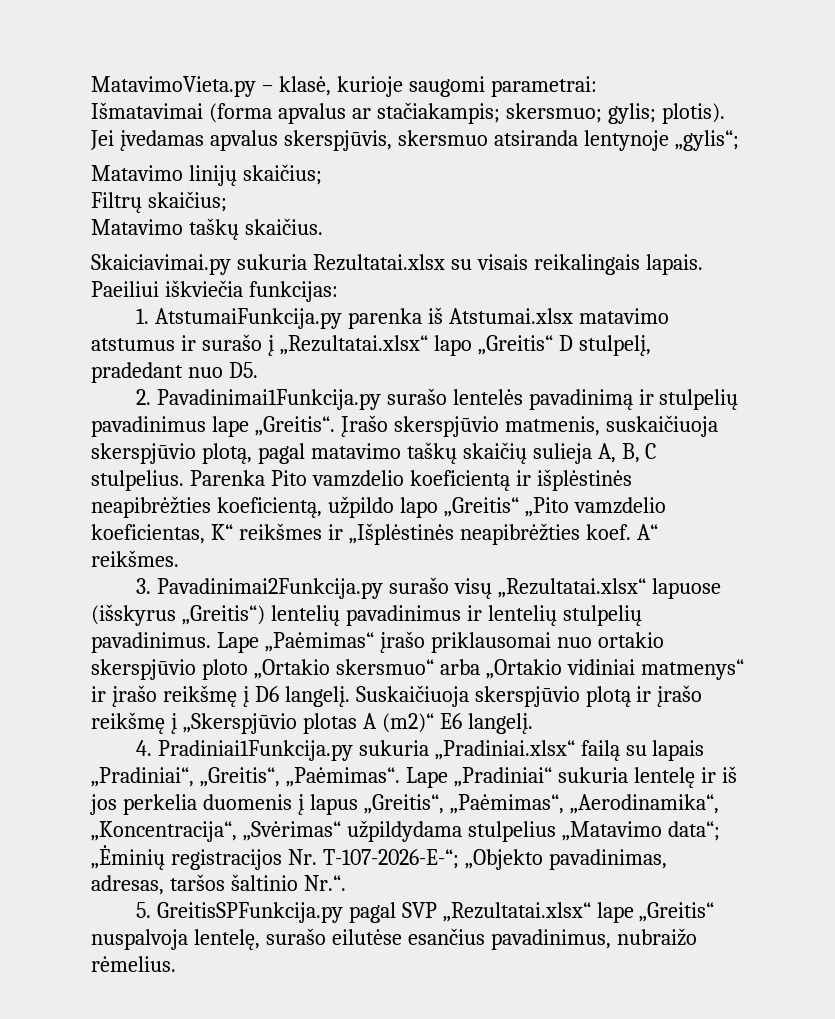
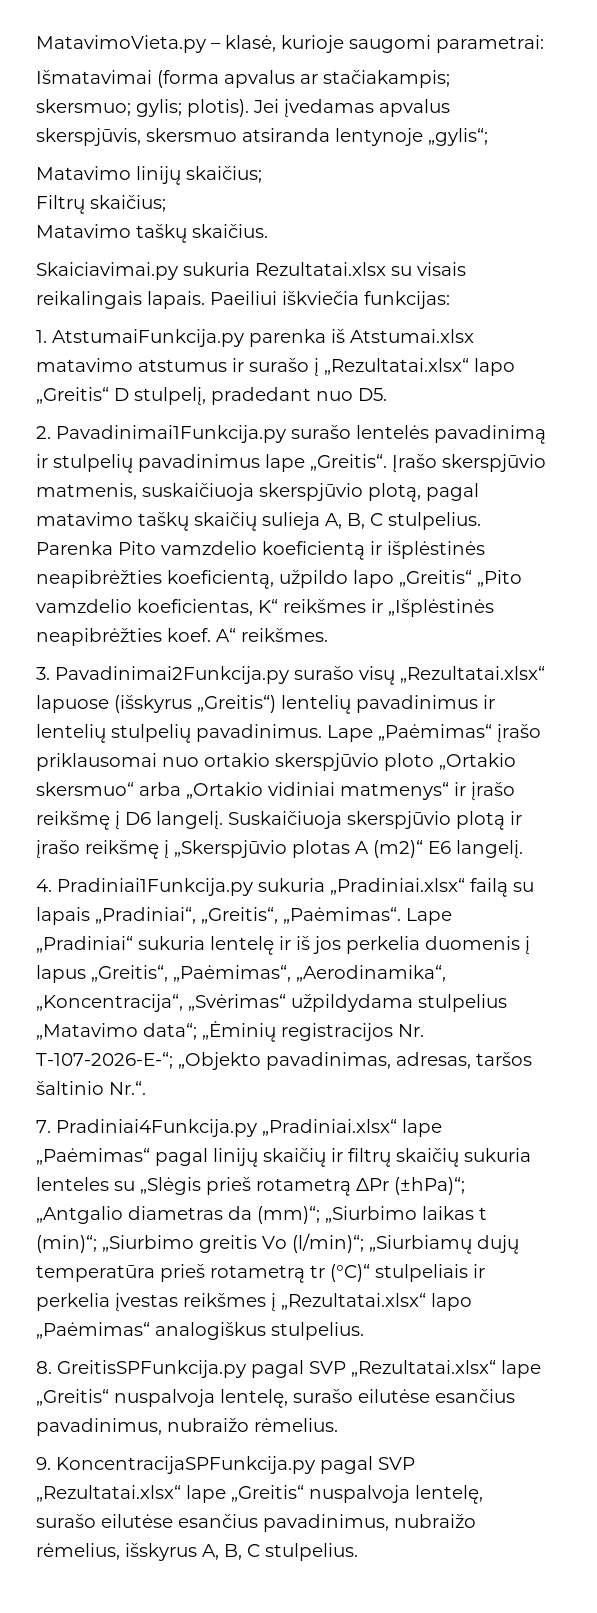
- 5. GreitisSPFunkcija.py pagal SVP „Rezultatai.xlsx“ lape „Greitis“ nuspalvoja lentelę, surašo eilutėse esančius pavadinimus, nubraižo rėmelius.
+ 7. Pradiniai4Funkcija.py „Pradiniai.xlsx“ lape „Paėmimas“ pagal linijų skaičių ir filtrų skaičių sukuria lenteles su „Slėgis prieš rotametrą ΔPr (±hPa)“; „Antgalio diametras da (mm)“; „Siurbimo laikas t (min)“; „Siurbimo greitis Vo (l/min)“; „Siurbiamų dujų temperatūra prieš rotametrą tr (°C)“ stulpeliais ir perkelia įvestas reikšmes į „Rezultatai.xlsx“ lapo „Paėmimas“ analogiškus stulpelius.
+ 8. GreitisSPFunkcija.py pagal SVP „Rezultatai.xlsx“ lape „Greitis“ nuspalvoja lentelę, surašo eilutėse esančius pavadinimus, nubraižo rėmelius.
+ 9. KoncentracijaSPFunkcija.py pagal SVP „Rezultatai.xlsx“ lape „Greitis“ nuspalvoja lentelę, surašo eilutėse esančius pavadinimus, nubraižo rėmelius, išskyrus A, B, C stulpelius.

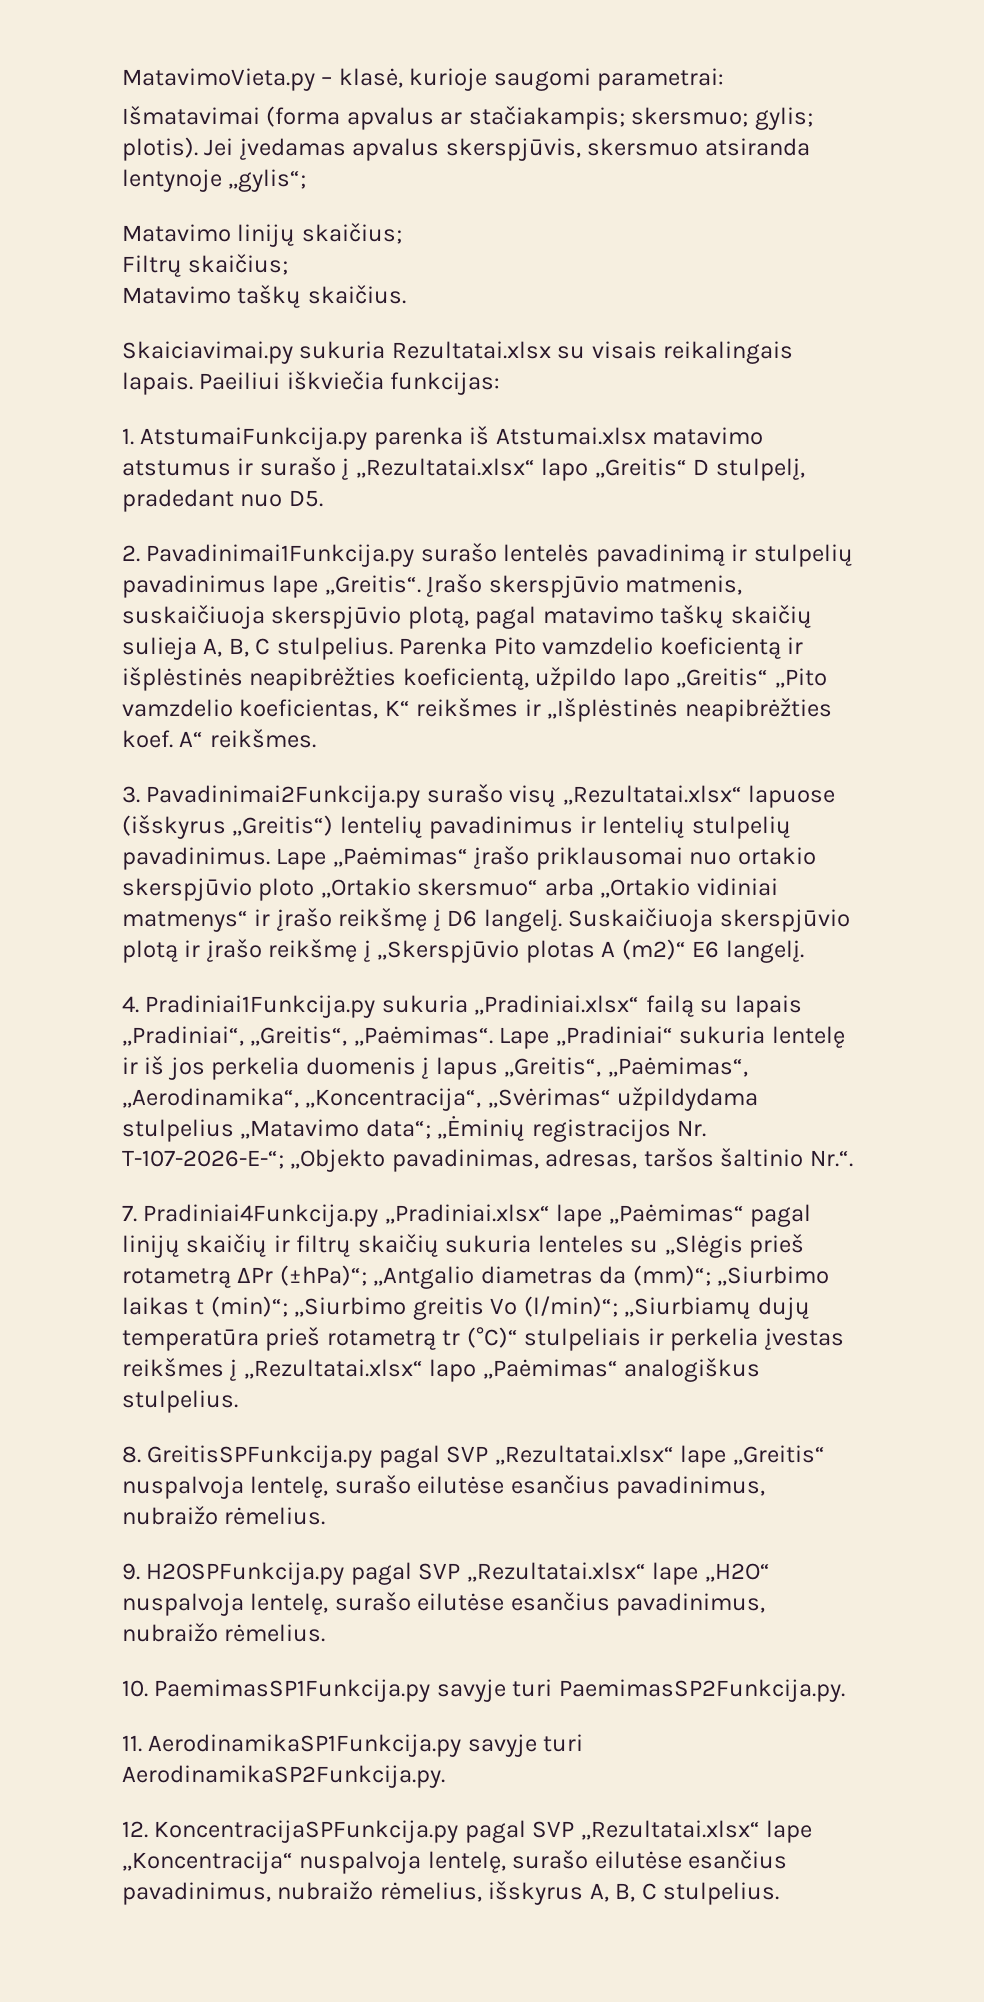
- 9. KoncentracijaSPFunkcija.py pagal SVP „Rezultatai.xlsx“ lape „Greitis“ nuspalvoja lentelę, surašo eilutėse esančius pavadinimus, nubraižo rėmelius, išskyrus A, B, C stulpelius.
+ 9. H2OSPFunkcija.py pagal SVP „Rezultatai.xlsx“ lape „H2O“ nuspalvoja lentelę, surašo eilutėse esančius pavadinimus, nubraižo rėmelius.
+ 10. PaemimasSP1Funkcija.py savyje turi PaemimasSP2Funkcija.py.
+ 11. AerodinamikaSP1Funkcija.py savyje turi AerodinamikaSP2Funkcija.py.
+ 12. KoncentracijaSPFunkcija.py pagal SVP „Rezultatai.xlsx“ lape „Koncentracija“ nuspalvoja lentelę, surašo eilutėse esančius pavadinimus, nubraižo rėmelius, išskyrus A, B, C stulpelius.

